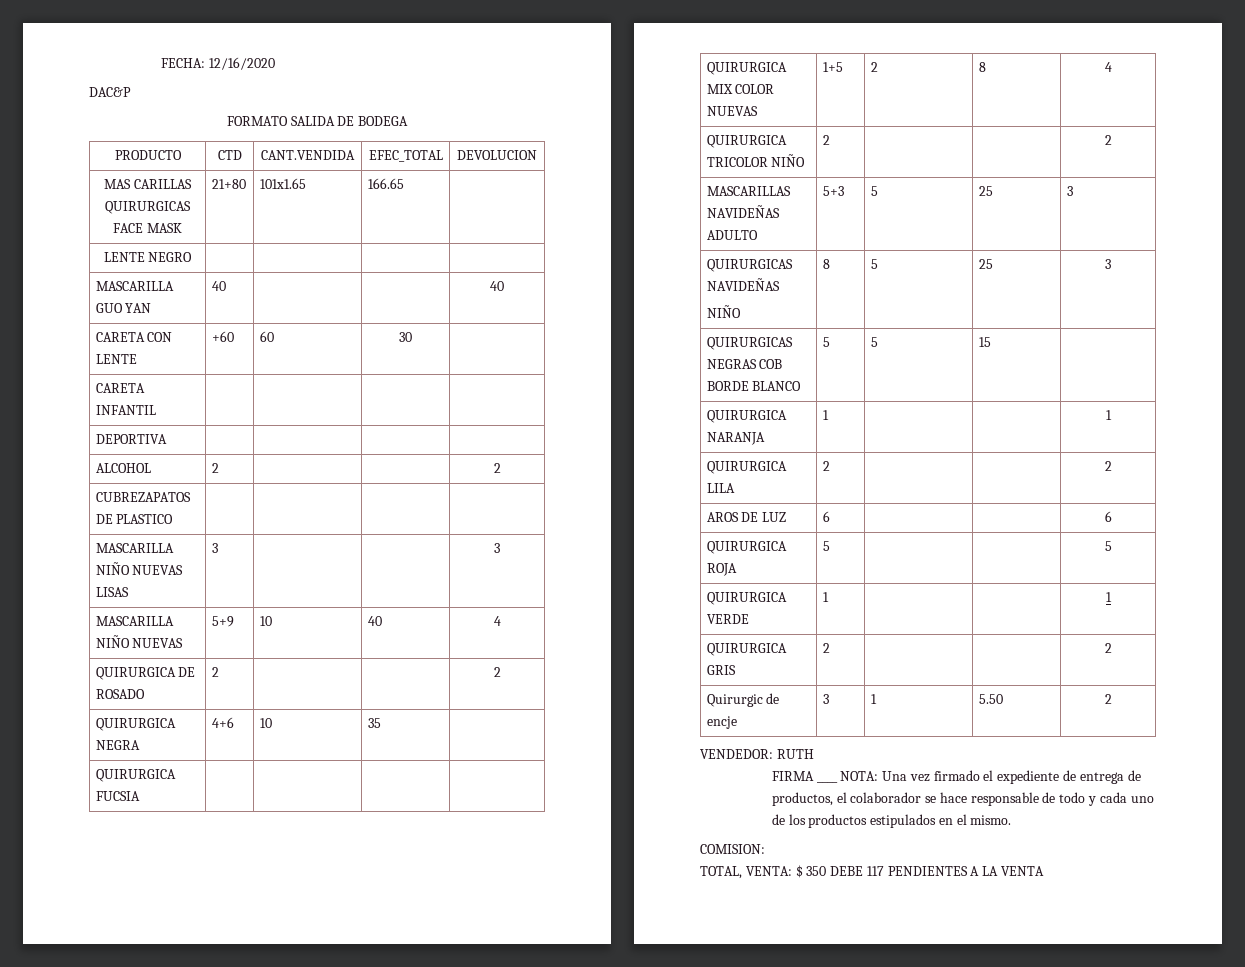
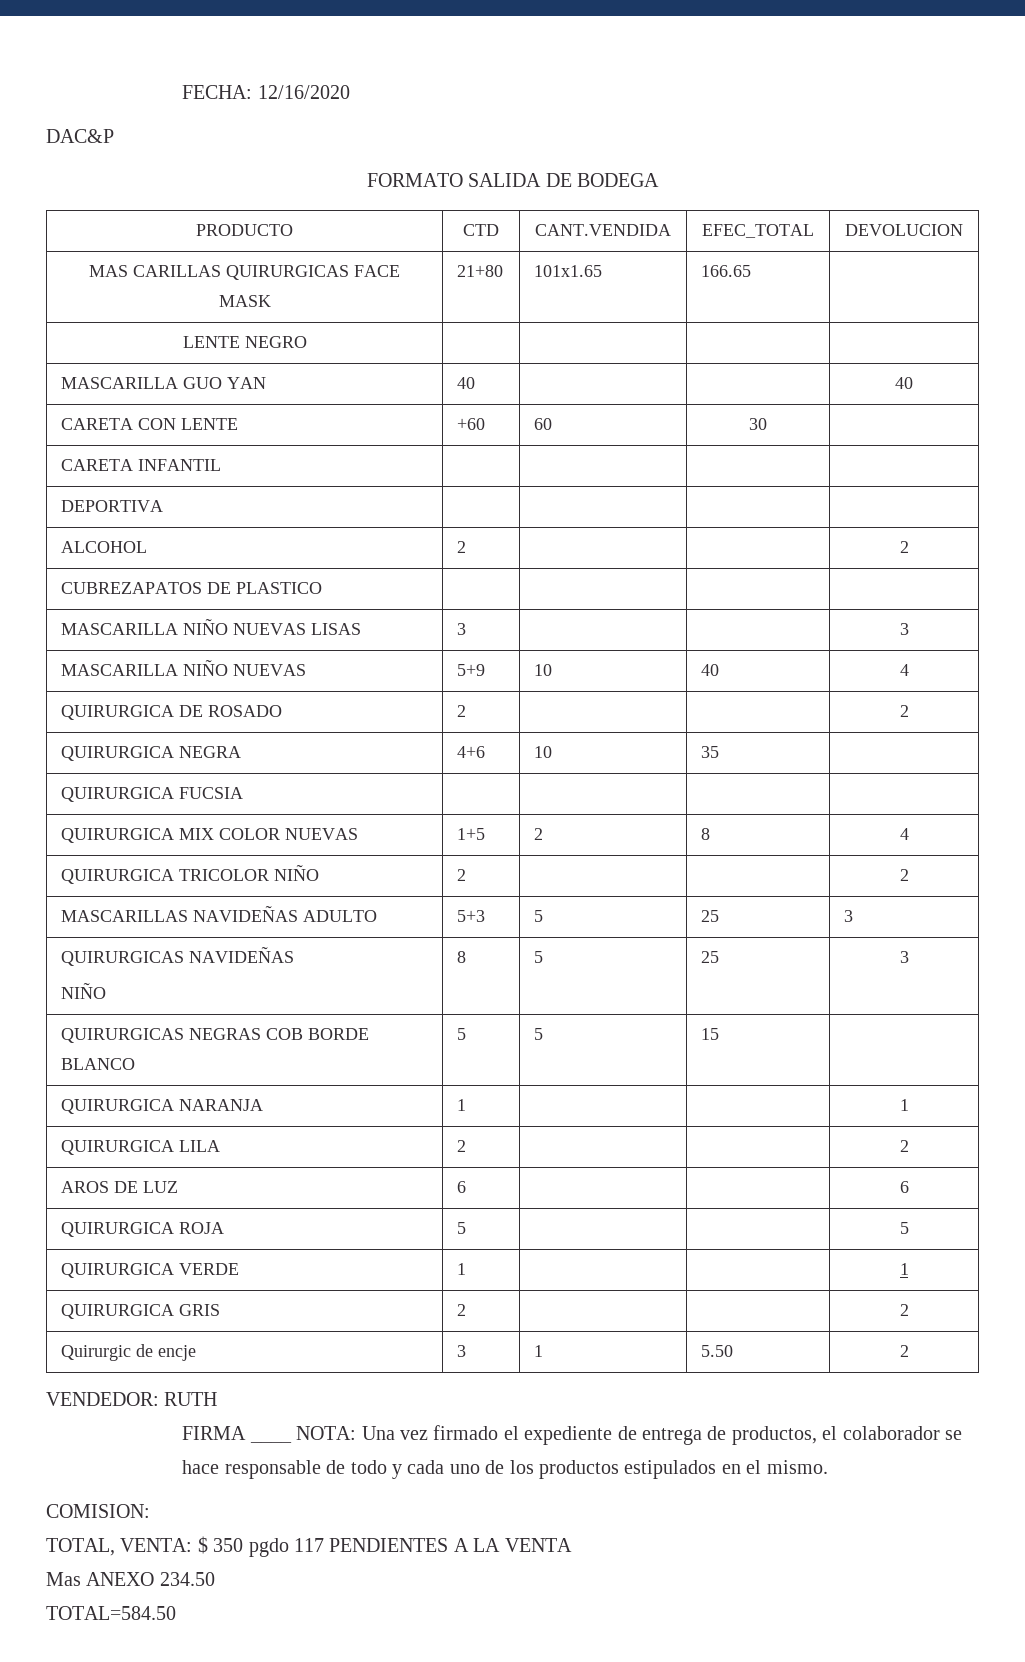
- TOTAL, VENTA: $ 350 DEBE 117 PENDIENTES A LA VENTA
+ TOTAL, VENTA: $ 350 pgdo 117 PENDIENTES A LA VENTA
+ Mas ANEXO 234.50
+ TOTAL=584.50

